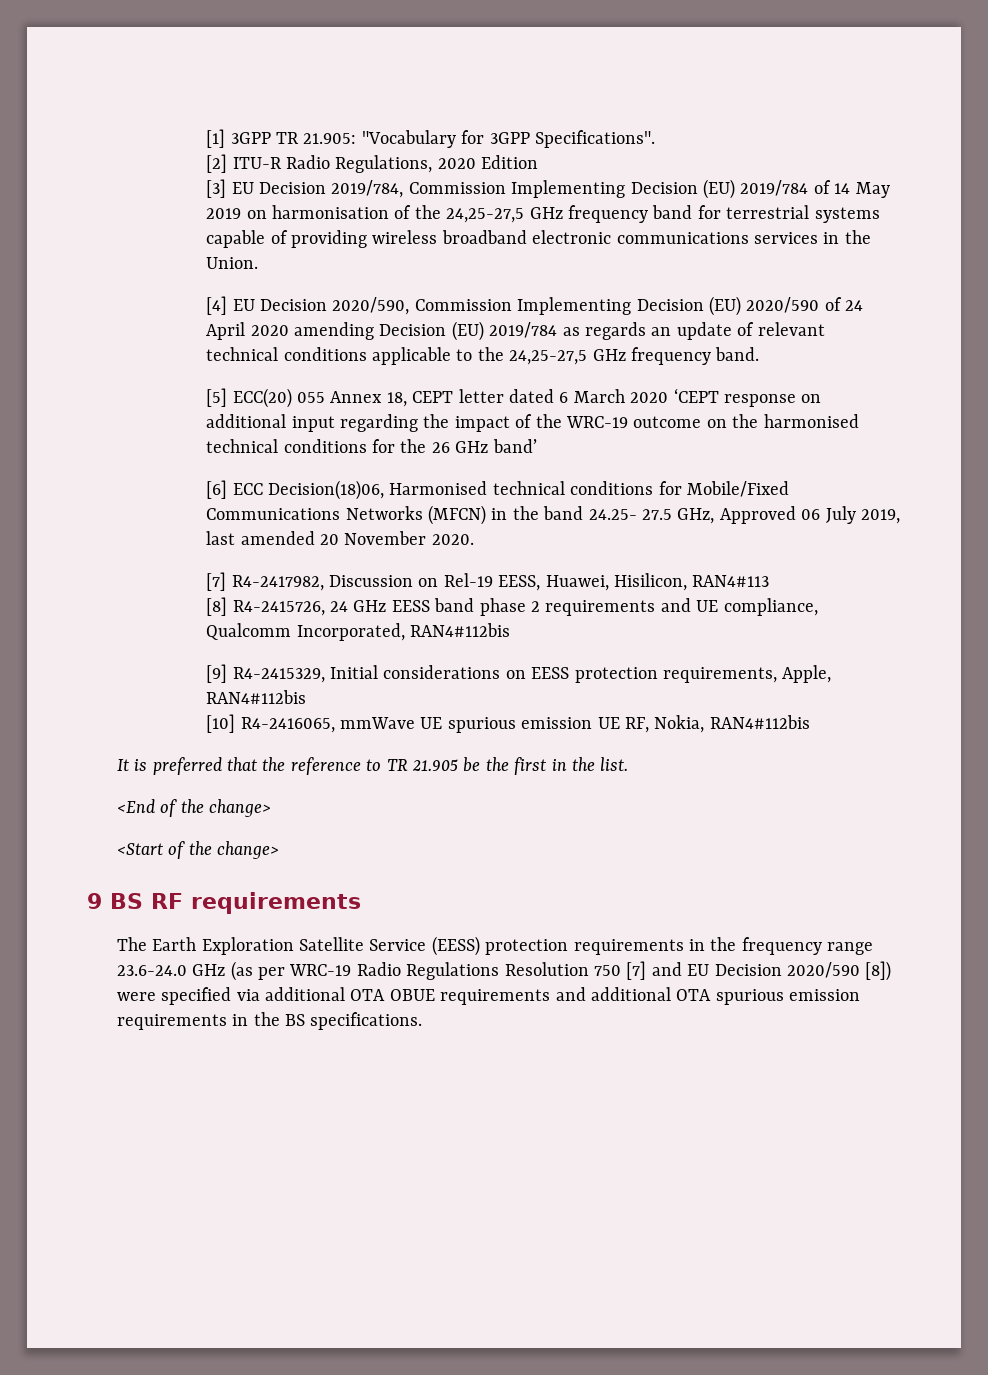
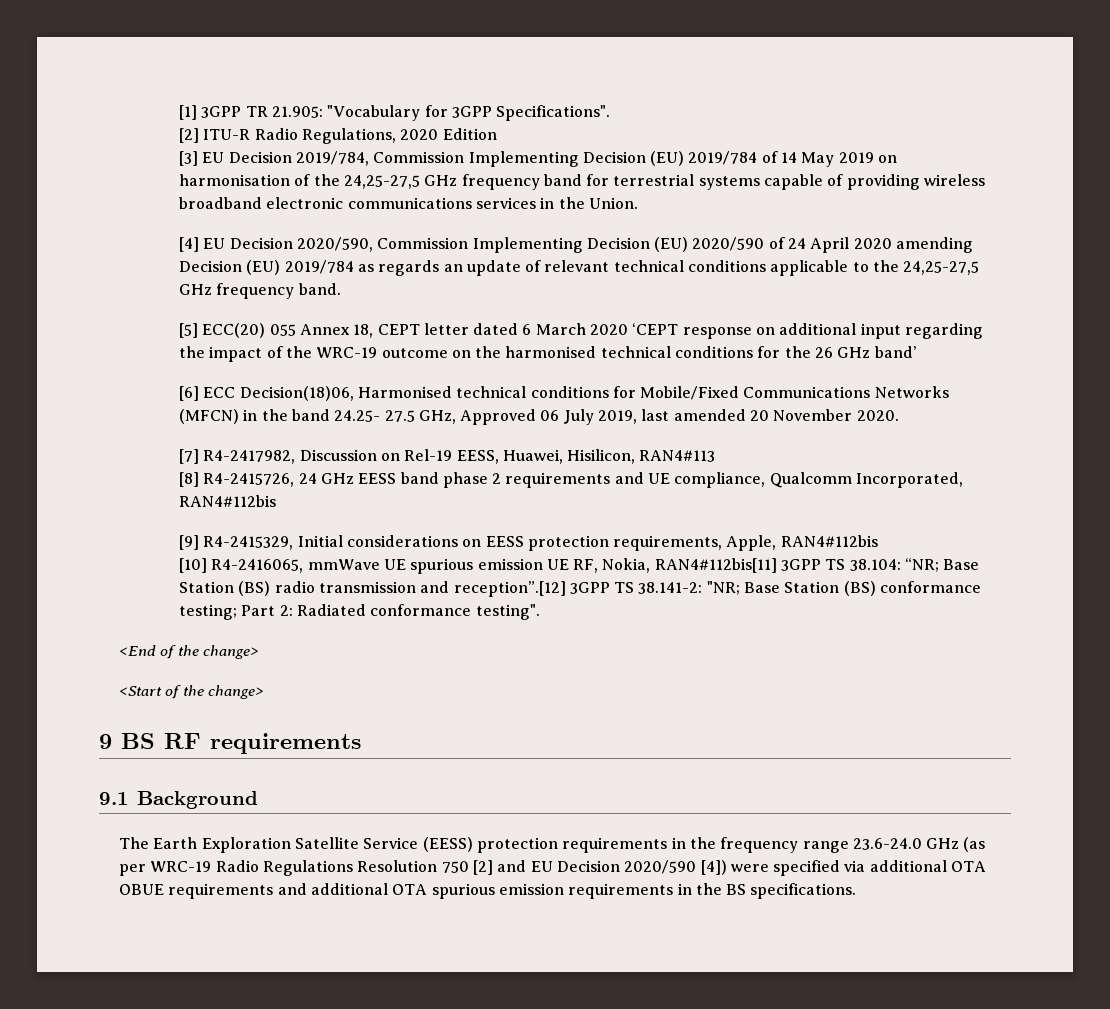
- [10] R4-2416065, mmWave UE spurious emission UE RF, Nokia, RAN4#112bis
- It is preferred that the reference to TR 21.905 be the first in the list.
+ [10] R4-2416065, mmWave UE spurious emission UE RF, Nokia, RAN4#112bis[11] 3GPP TS 38.104: “NR; Base Station (BS) radio transmission and reception”.[12] 3GPP TS 38.141-2: "NR; Base Station (BS) conformance testing; Part 2: Radiated conformance testing".
+ 9.1 Background
- The Earth Exploration Satellite Service (EESS) protection requirements in the frequency range 23.6-24.0 GHz (as per WRC-19 Radio Regulations Resolution 750 [7] and EU Decision 2020/590 [8]) were specified via additional OTA OBUE requirements and additional OTA spurious emission requirements in the BS specifications.
+ The Earth Exploration Satellite Service (EESS) protection requirements in the frequency range 23.6-24.0 GHz (as per WRC-19 Radio Regulations Resolution 750 [2] and EU Decision 2020/590 [4]) were specified via additional OTA OBUE requirements and additional OTA spurious emission requirements in the BS specifications.

